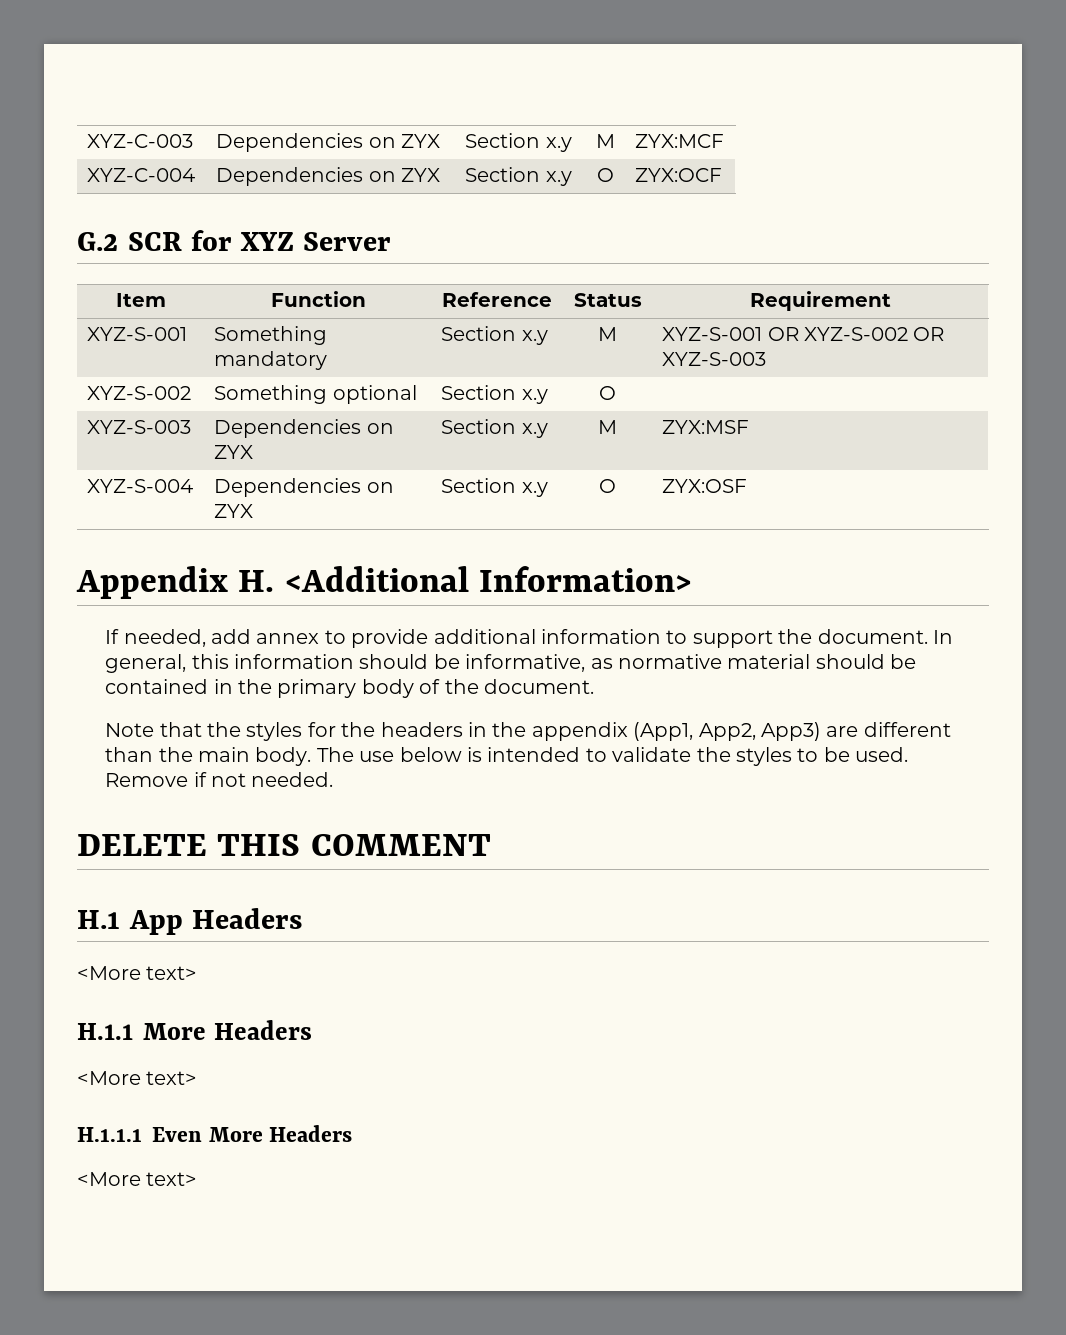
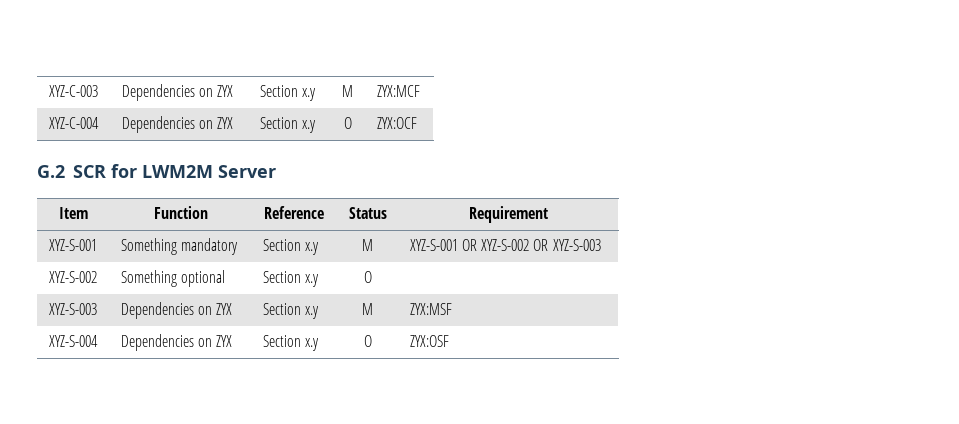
- G.2 SCR for XYZ Server
+ G.2 SCR for LWM2M Server
- Appendix H. <Additional Information>
- If needed, add annex to provide additional information to support the document. In general, this information should be informative, as normative material should be contained in the primary body of the document.
- Note that the styles for the headers in the appendix (App1, App2, App3) are different than the main body. The use below is intended to validate the styles to be used. Remove if not needed.
- DELETE THIS COMMENT
- H.1 App Headers
- <More text>
- H.1.1 More Headers
- <More text>
- H.1.1.1 Even More Headers
- <More text>

